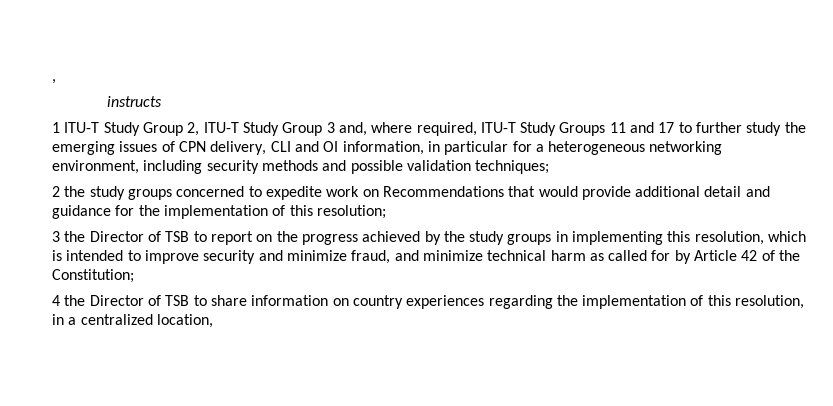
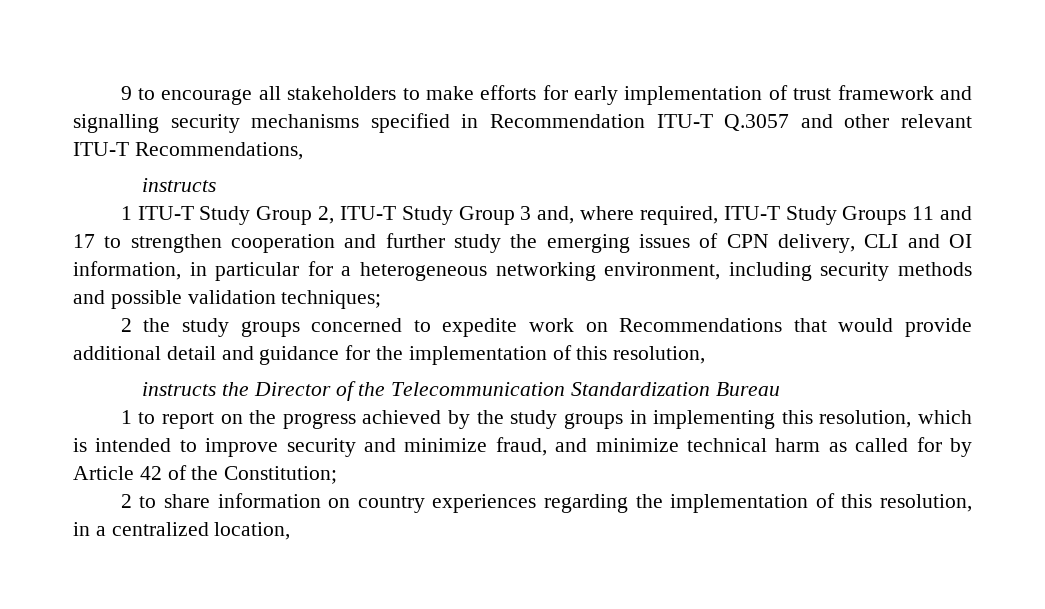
- ,
+ 9 to encourage all stakeholders to make efforts for early implementation of trust framework and signalling security mechanisms specified in Recommendation ITU-T Q.3057 and other relevant ITU-T Recommendations,
- 1 ITU-T Study Group 2, ITU-T Study Group 3 and, where required, ITU-T Study Groups 11 and 17 to further study the emerging issues of CPN delivery, CLI and OI information, in particular for a heterogeneous networking environment, including security methods and possible validation techniques;
+ 1 ITU-T Study Group 2, ITU-T Study Group 3 and, where required, ITU-T Study Groups 11 and 17 to strengthen cooperation and further study the emerging issues of CPN delivery, CLI and OI information, in particular for a heterogeneous networking environment, including security methods and possible validation techniques;
- 2 the study groups concerned to expedite work on Recommendations that would provide additional detail and guidance for the implementation of this resolution;
- 3 the Director of TSB to report on the progress achieved by the study groups in implementing this resolution, which is intended to improve security and minimize fraud, and minimize technical harm as called for by Article 42 of the Constitution;
+ 2 the study groups concerned to expedite work on Recommendations that would provide additional detail and guidance for the implementation of this resolution,
+ instructs the Director of the Telecommunication Standardization Bureau
+ 1 to report on the progress achieved by the study groups in implementing this resolution, which is intended to improve security and minimize fraud, and minimize technical harm as called for by Article 42 of the Constitution;
- 4 the Director of TSB to share information on country experiences regarding the implementation of this resolution, in a centralized location,
+ 2 to share information on country experiences regarding the implementation of this resolution, in a centralized location,

